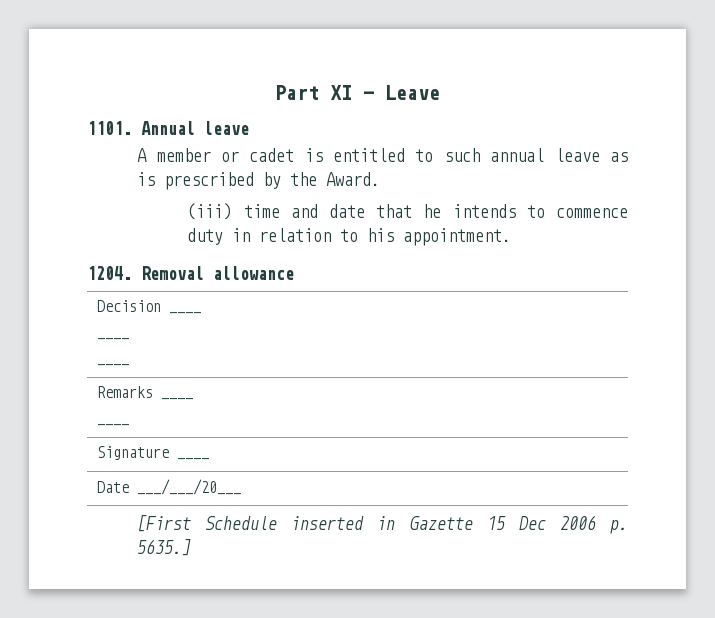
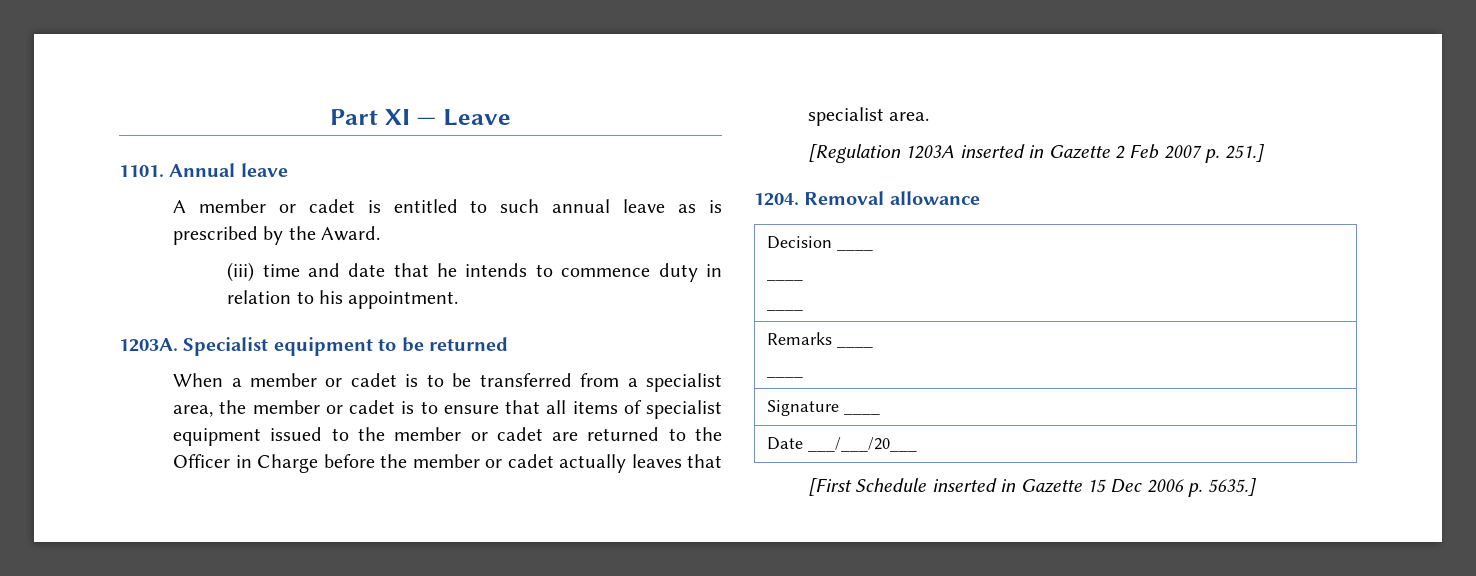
+ 1203A. Specialist equipment to be returned
+ When a member or cadet is to be transferred from a specialist area, the member or cadet is to ensure that all items of specialist equipment issued to the member or cadet are returned to the Officer in Charge before the member or cadet actually leaves that specialist area.
+ [Regulation 1203A inserted in Gazette 2 Feb 2007 p. 251.]

